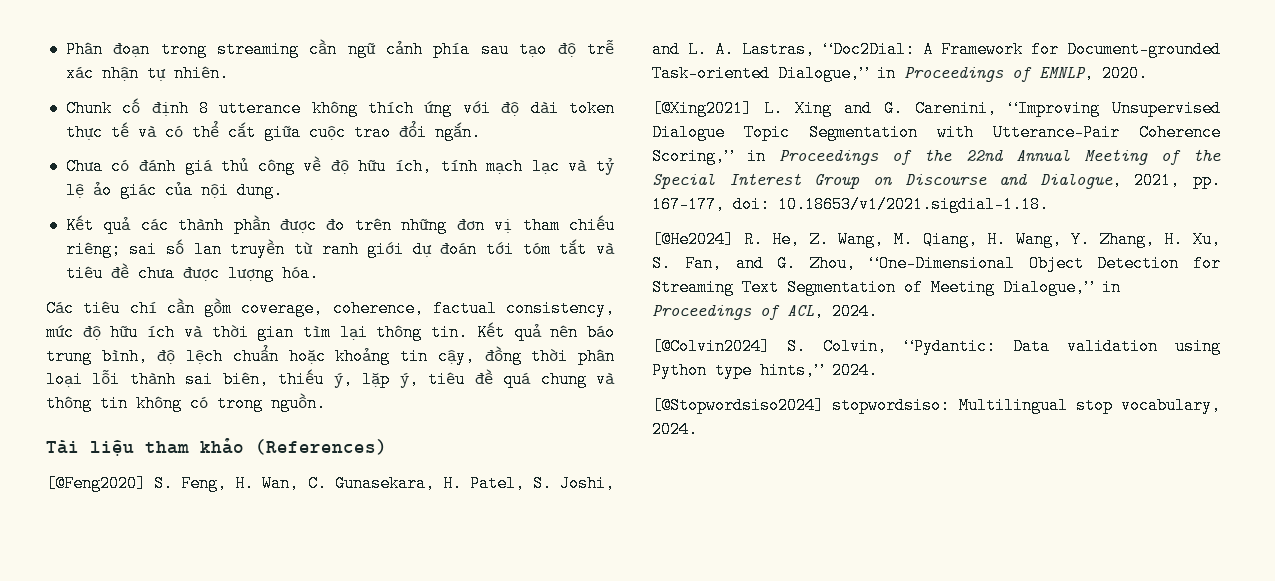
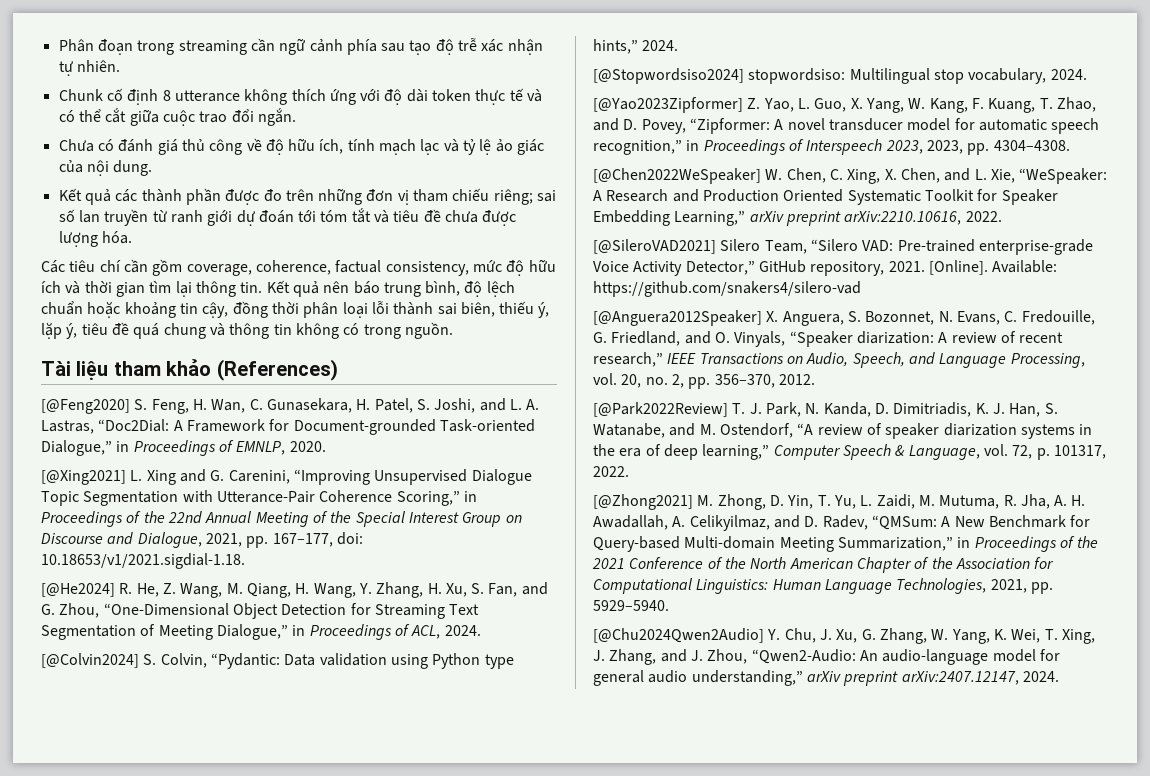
+ [@Yao2023Zipformer] Z. Yao, L. Guo, X. Yang, W. Kang, F. Kuang, T. Zhao, and D. Povey, “Zipformer: A novel transducer model for automatic speech recognition,” in Proceedings of Interspeech 2023, 2023, pp. 4304–4308.
+ [@Chen2022WeSpeaker] W. Chen, C. Xing, X. Chen, and L. Xie, “WeSpeaker: A Research and Production Oriented Systematic Toolkit for Speaker Embedding Learning,” arXiv preprint arXiv:2210.10616, 2022.
+ [@SileroVAD2021] Silero Team, “Silero VAD: Pre-trained enterprise-grade Voice Activity Detector,” GitHub repository, 2021. [Online]. Available: https://github.com/snakers4/silero-vad
+ [@Anguera2012Speaker] X. Anguera, S. Bozonnet, N. Evans, C. Fredouille, G. Friedland, and O. Vinyals, “Speaker diarization: A review of recent research,” IEEE Transactions on Audio, Speech, and Language Processing, vol. 20, no. 2, pp. 356–370, 2012.
+ [@Park2022Review] T. J. Park, N. Kanda, D. Dimitriadis, K. J. Han, S. Watanabe, and M. Ostendorf, “A review of speaker diarization systems in the era of deep learning,” Computer Speech & Language, vol. 72, p. 101317, 2022.
+ [@Zhong2021] M. Zhong, D. Yin, T. Yu, L. Zaidi, M. Mutuma, R. Jha, A. H. Awadallah, A. Celikyilmaz, and D. Radev, “QMSum: A New Benchmark for Query-based Multi-domain Meeting Summarization,” in Proceedings of the 2021 Conference of the North American Chapter of the Association for Computational Linguistics: Human Language Technologies, 2021, pp. 5929–5940.
+ [@Chu2024Qwen2Audio] Y. Chu, J. Xu, G. Zhang, W. Yang, K. Wei, T. Xing, J. Zhang, and J. Zhou, “Qwen2-Audio: An audio-language model for general audio understanding,” arXiv preprint arXiv:2407.12147, 2024.

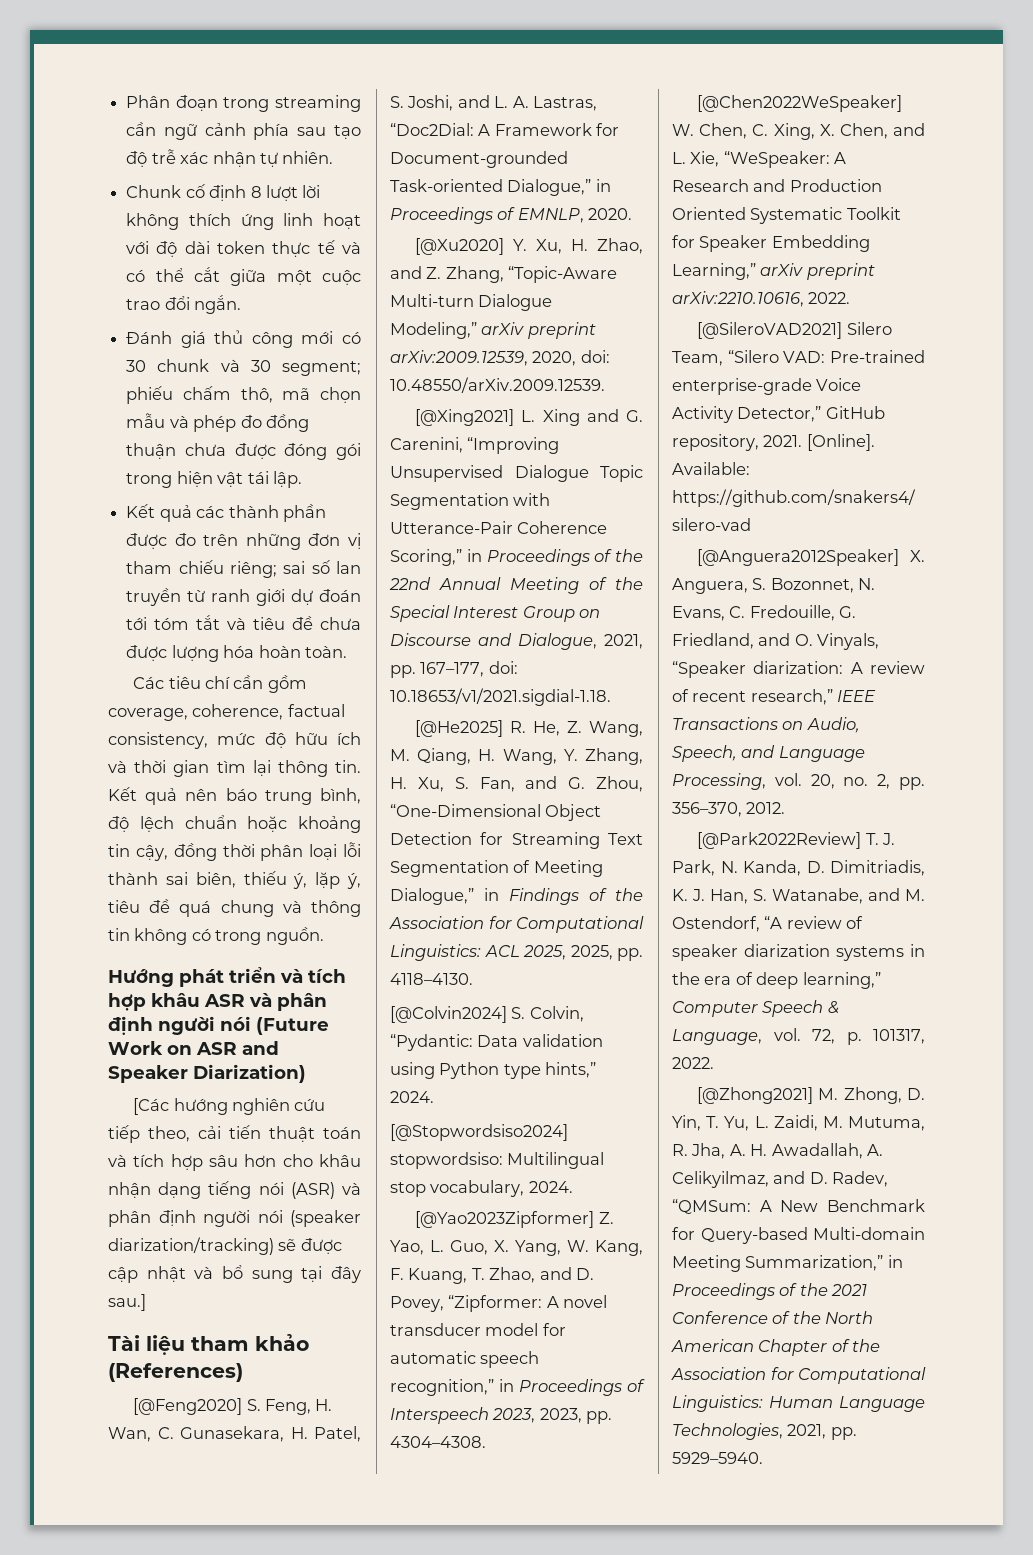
- Chunk cố định 8 utterance không thích ứng với độ dài token thực tế và có thể cắt giữa cuộc trao đổi ngắn.
+ Chunk cố định 8 lượt lời không thích ứng linh hoạt với độ dài token thực tế và có thể cắt giữa một cuộc trao đổi ngắn.
- Chưa có đánh giá thủ công về độ hữu ích, tính mạch lạc và tỷ lệ ảo giác của nội dung.
+ Đánh giá thủ công mới có 30 chunk và 30 segment; phiếu chấm thô, mã chọn mẫu và phép đo đồng thuận chưa được đóng gói trong hiện vật tái lập.
- Kết quả các thành phần được đo trên những đơn vị tham chiếu riêng; sai số lan truyền từ ranh giới dự đoán tới tóm tắt và tiêu đề chưa được lượng hóa.
+ Kết quả các thành phần được đo trên những đơn vị tham chiếu riêng; sai số lan truyền từ ranh giới dự đoán tới tóm tắt và tiêu đề chưa được lượng hóa hoàn toàn.
+ Hướng phát triển và tích hợp khâu ASR và phân định người nói (Future Work on ASR and Speaker Diarization)
+ [Các hướng nghiên cứu tiếp theo, cải tiến thuật toán và tích hợp sâu hơn cho khâu nhận dạng tiếng nói (ASR) và phân định người nói (speaker diarization/tracking) sẽ được cập nhật và bổ sung tại đây sau.]
+ [@Xu2020] Y. Xu, H. Zhao, and Z. Zhang, “Topic-Aware Multi-turn Dialogue Modeling,” arXiv preprint arXiv:2009.12539, 2020, doi: 10.48550/arXiv.2009.12539.
- [@He2024] R. He, Z. Wang, M. Qiang, H. Wang, Y. Zhang, H. Xu, S. Fan, and G. Zhou, “One-Dimensional Object Detection for Streaming Text Segmentation of Meeting Dialogue,” in Proceedings of ACL, 2024.
+ [@He2025] R. He, Z. Wang, M. Qiang, H. Wang, Y. Zhang, H. Xu, S. Fan, and G. Zhou, “One-Dimensional Object Detection for Streaming Text Segmentation of Meeting Dialogue,” in Findings of the Association for Computational Linguistics: ACL 2025, 2025, pp. 4118–4130.
- [@Chu2024Qwen2Audio] Y. Chu, J. Xu, G. Zhang, W. Yang, K. Wei, T. Xing, J. Zhang, and J. Zhou, “Qwen2-Audio: An audio-language model for general audio understanding,” arXiv preprint arXiv:2407.12147, 2024.

